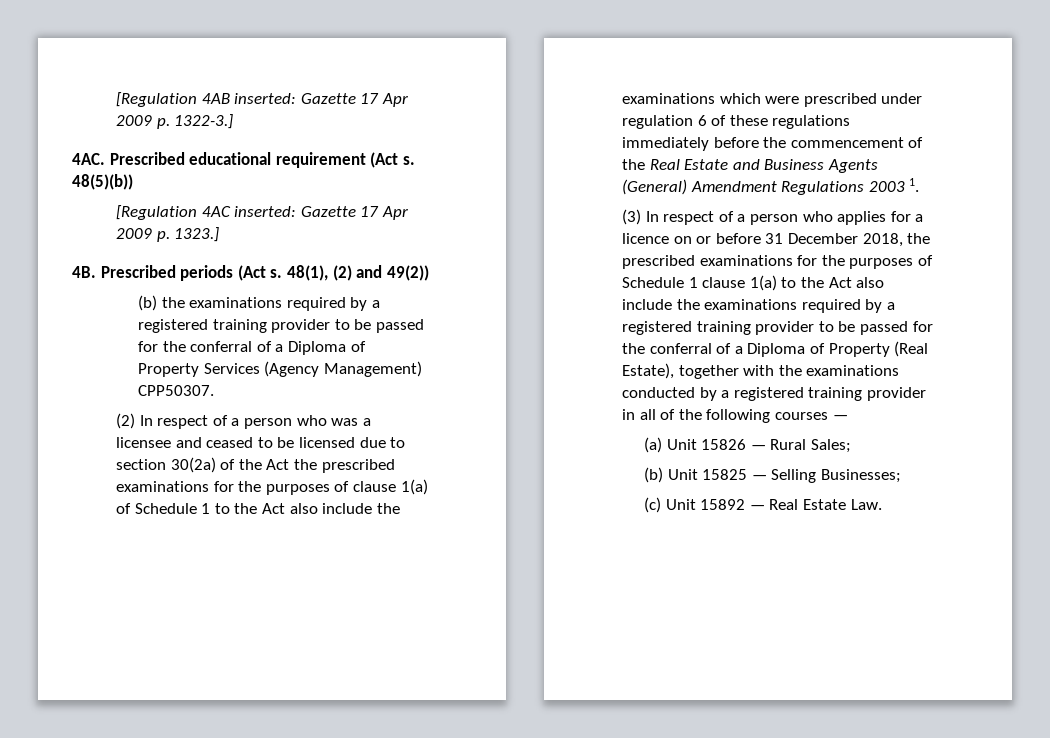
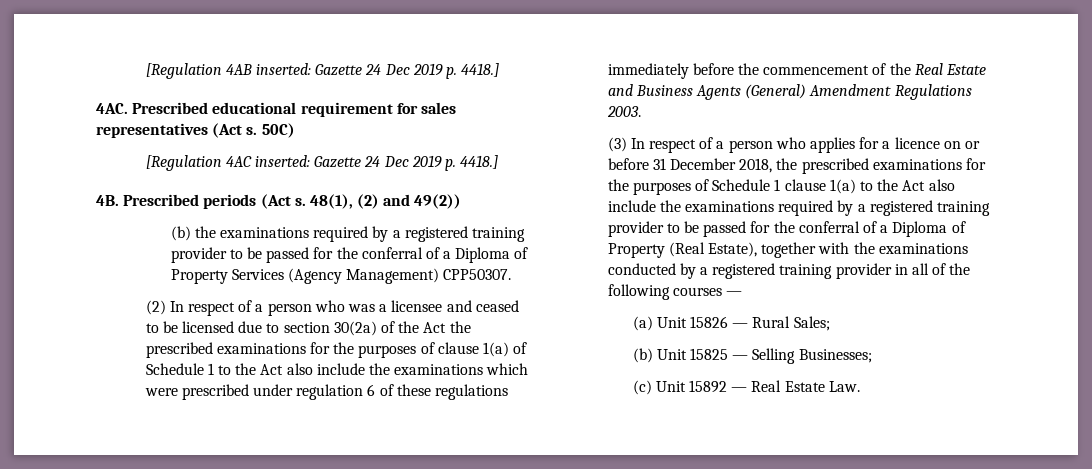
- [Regulation 4AB inserted: Gazette 17 Apr 2009 p. 1322-3.]
+ [Regulation 4AB inserted: Gazette 24 Dec 2019 p. 4418.]
- Prescribed educational requirement (Act s. 48(5)(b))
+ Prescribed educational requirement for sales representatives (Act s. 50C)
- [Regulation 4AC inserted: Gazette 17 Apr 2009 p. 1323.]
+ [Regulation 4AC inserted: Gazette 24 Dec 2019 p. 4418.]
- (2) In respect of a person who was a licensee and ceased to be licensed due to section 30(2a) of the Act the prescribed examinations for the purposes of clause 1(a) of Schedule 1 to the Act also include the examinations which were prescribed under regulation 6 of these regulations immediately before the commencement of the Real Estate and Business Agents (General) Amendment Regulations 2003 1.
+ (2) In respect of a person who was a licensee and ceased to be licensed due to section 30(2a) of the Act the prescribed examinations for the purposes of clause 1(a) of Schedule 1 to the Act also include the examinations which were prescribed under regulation 6 of these regulations immediately before the commencement of the Real Estate and Business Agents (General) Amendment Regulations 2003.

